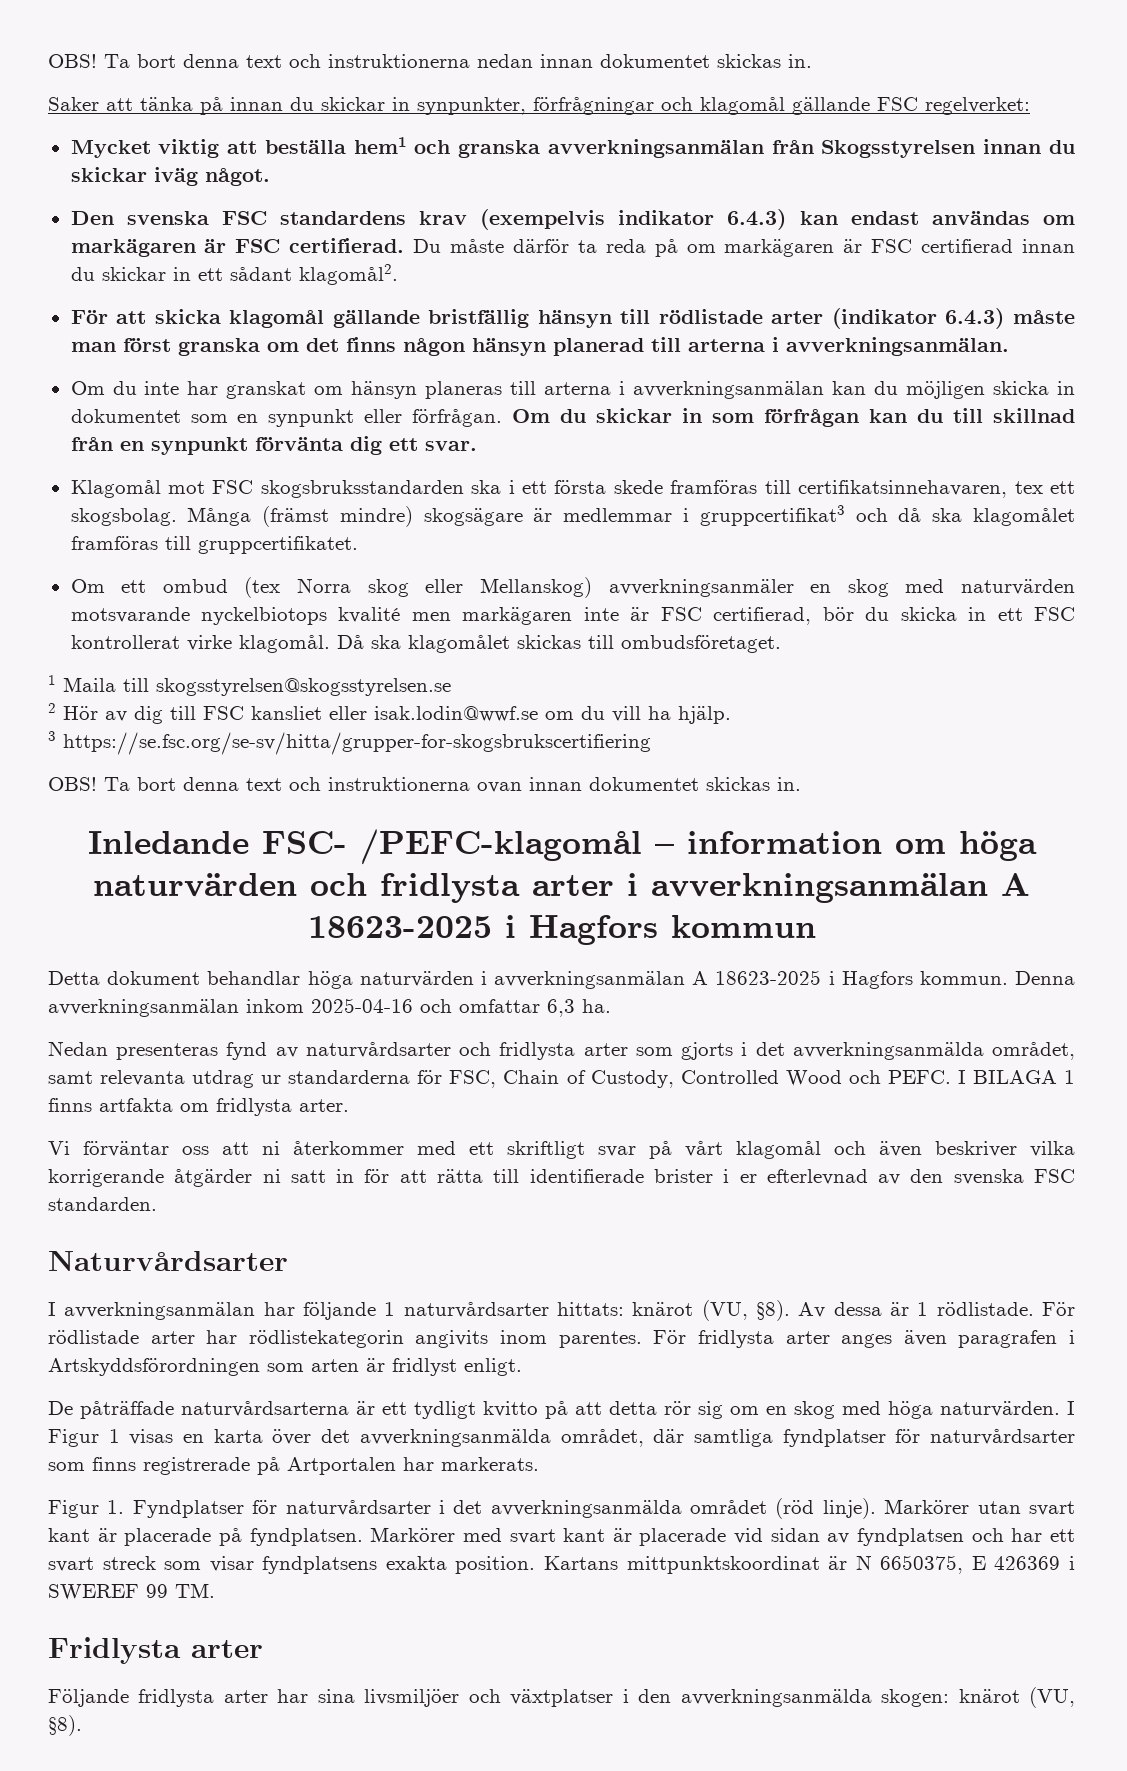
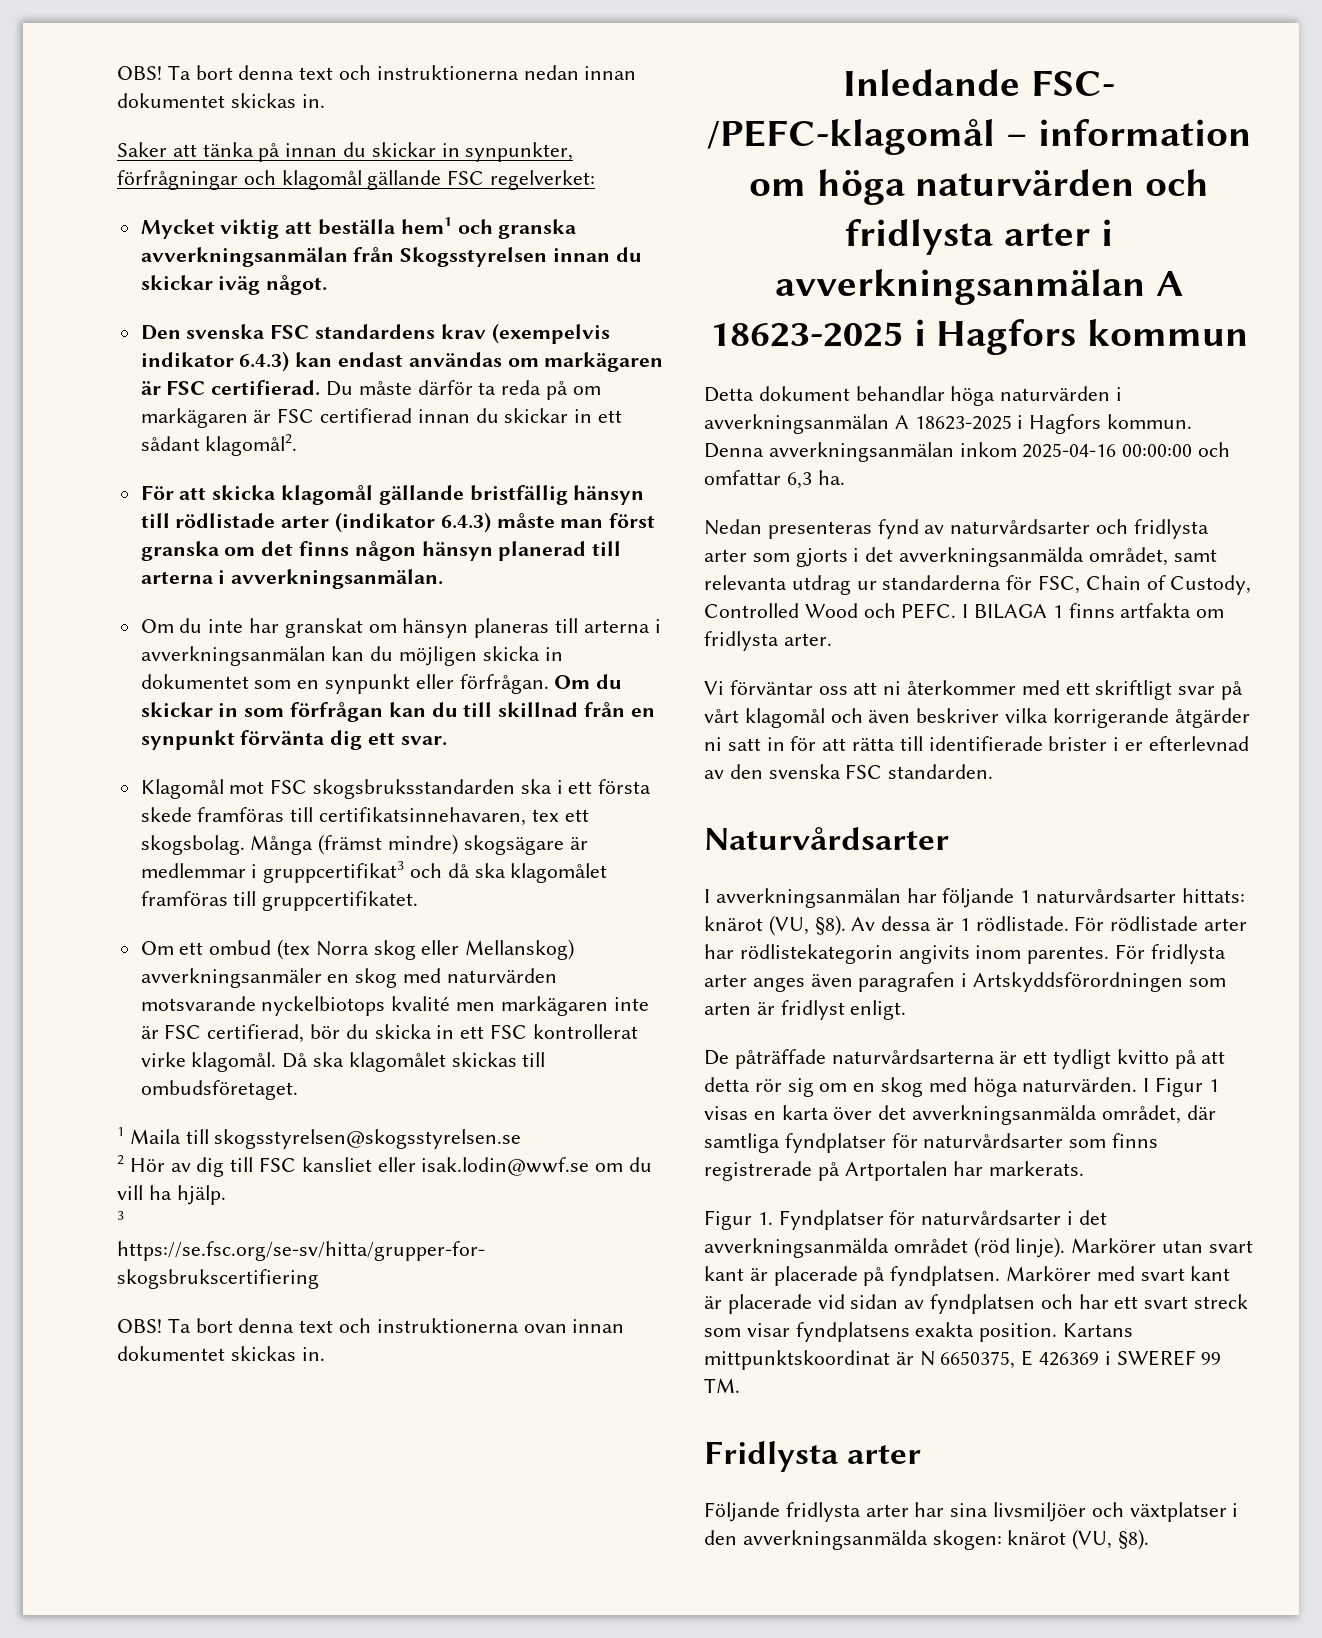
- Denna avverkningsanmälan inkom 2025-04-16 och omfattar 6,3 ha.
+ Denna avverkningsanmälan inkom 2025-04-16 00:00:00 och omfattar 6,3 ha.

